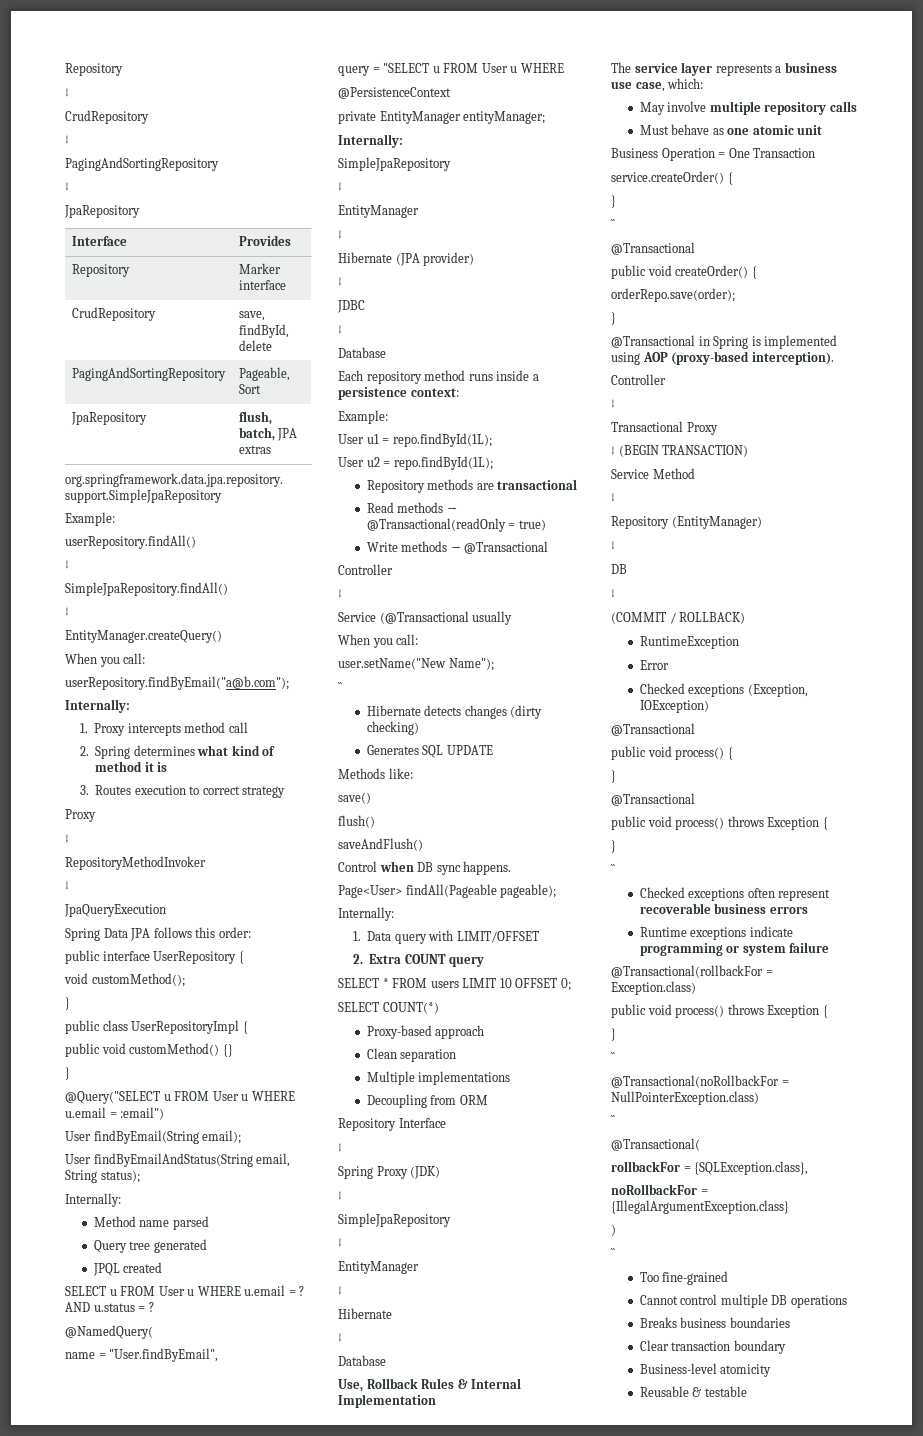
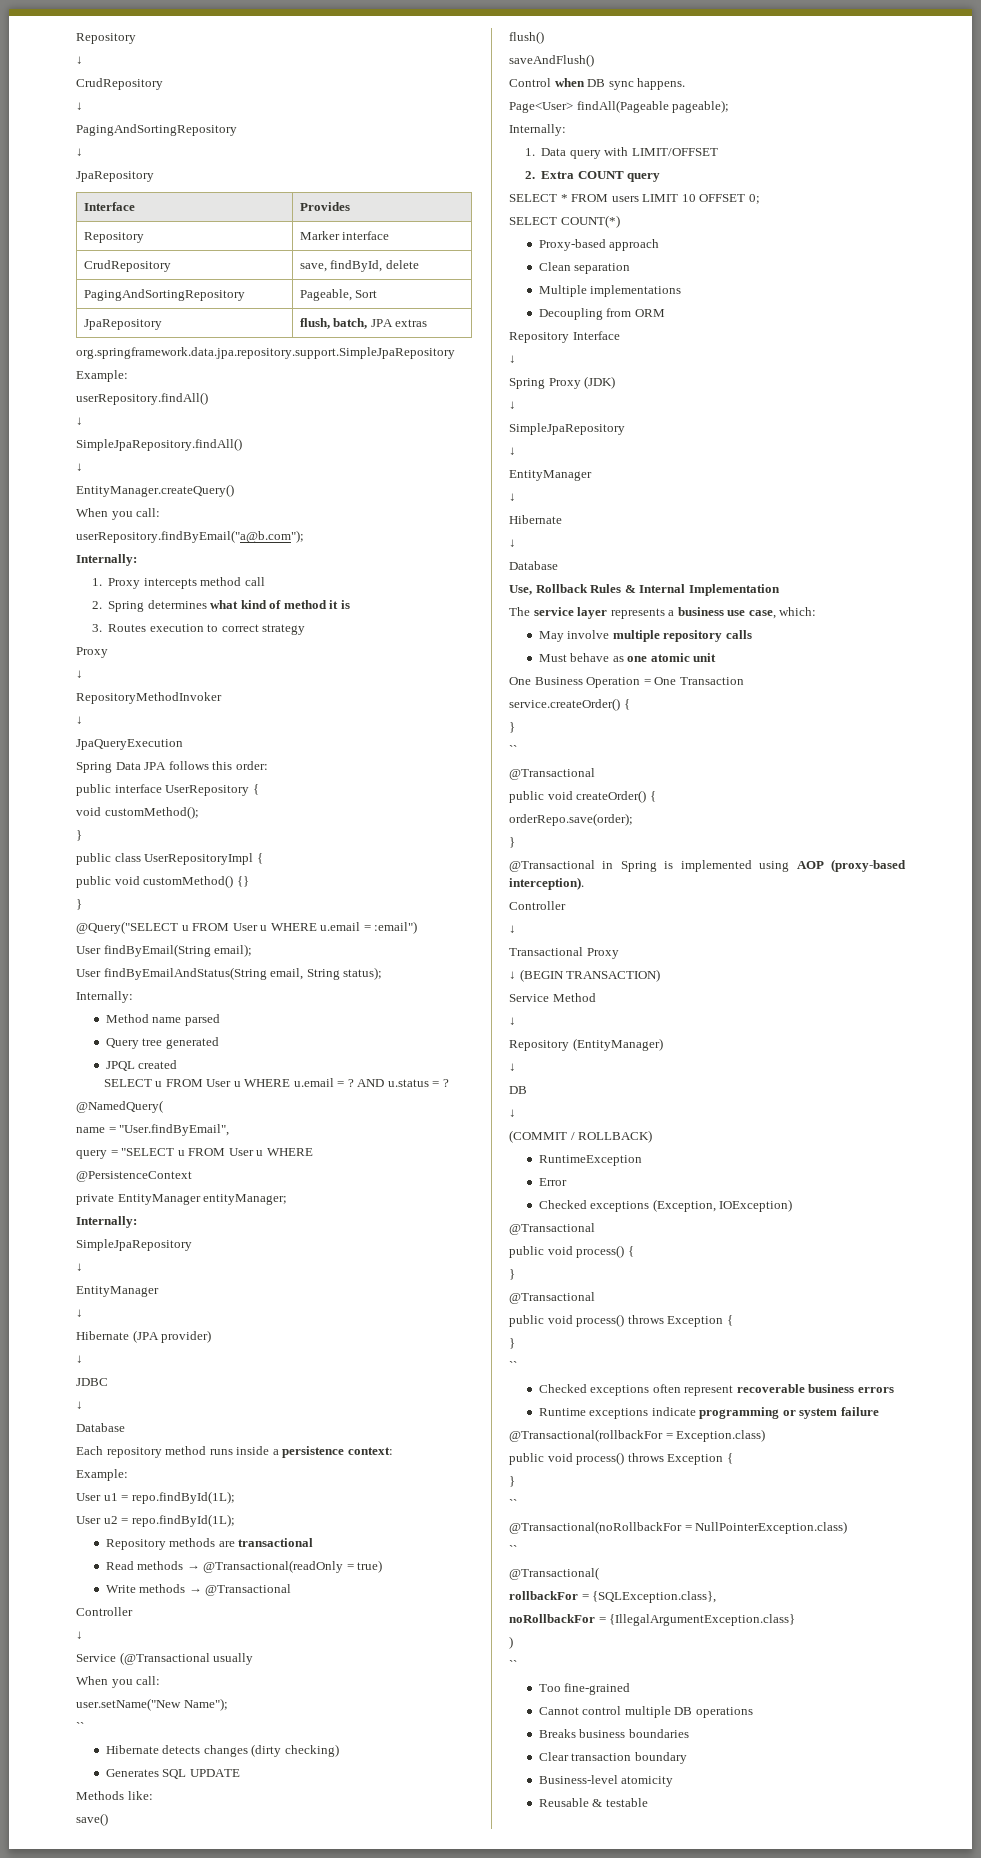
- Business Operation = One Transaction
+ One Business Operation = One Transaction

